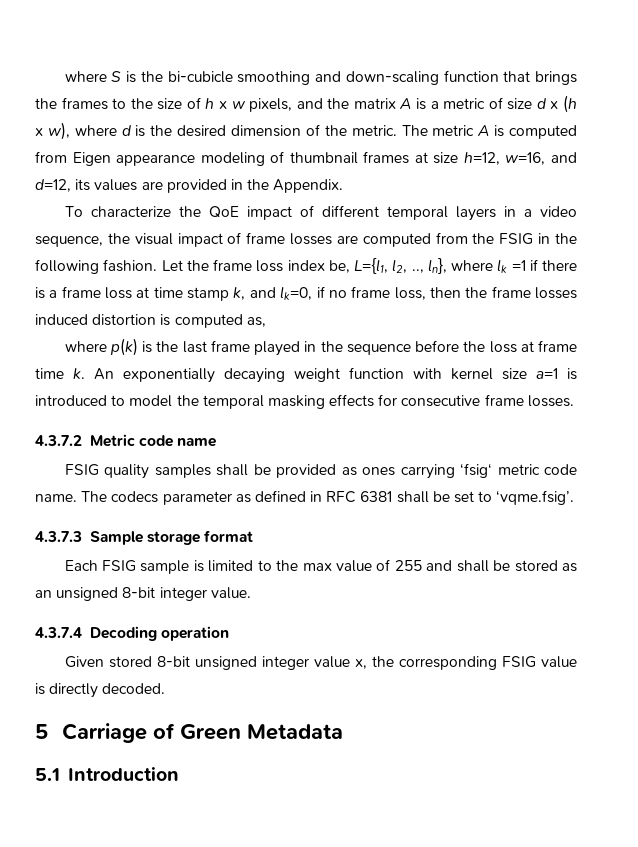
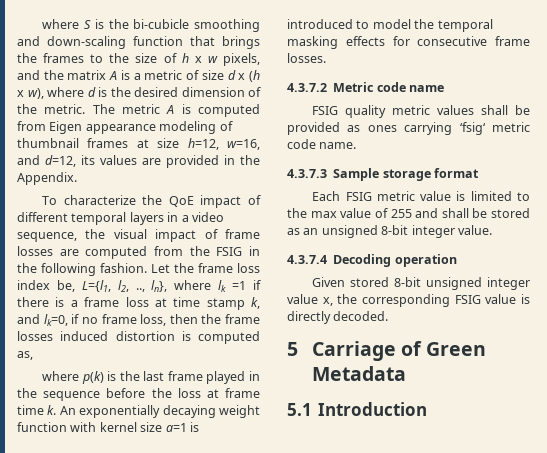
- FSIG quality samples shall be provided as ones carrying ‘fsig‘ metric code name. The codecs parameter as defined in RFC 6381 shall be set to ‘vqme.fsig’.
+ FSIG quality metric values shall be provided as ones carrying ‘fsig‘ metric code name.
- Each FSIG sample is limited to the max value of 255 and shall be stored as an unsigned 8-bit integer value.
+ Each FSIG metric value is limited to the max value of 255 and shall be stored as an unsigned 8-bit integer value.

